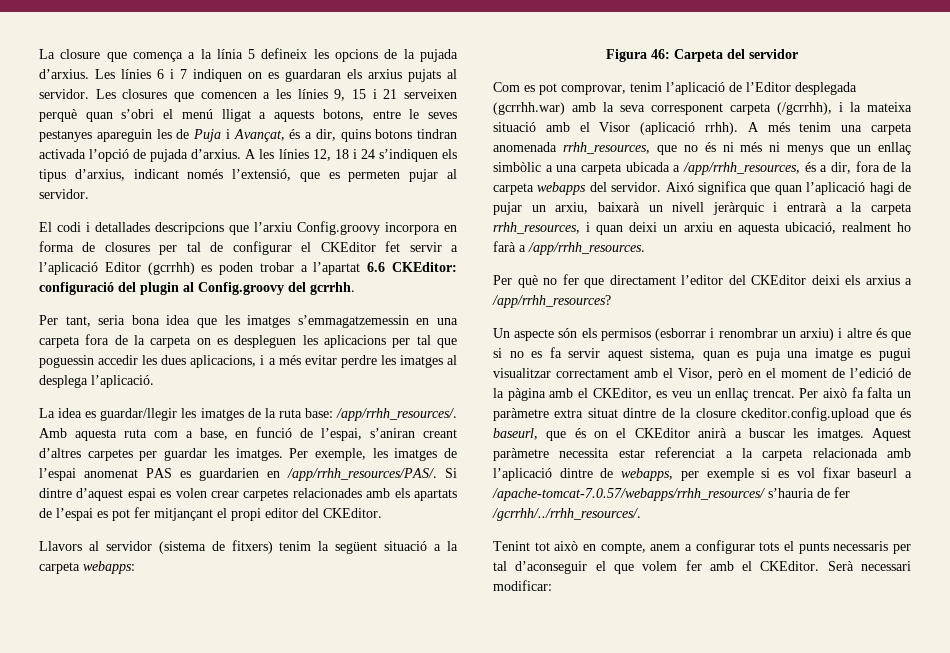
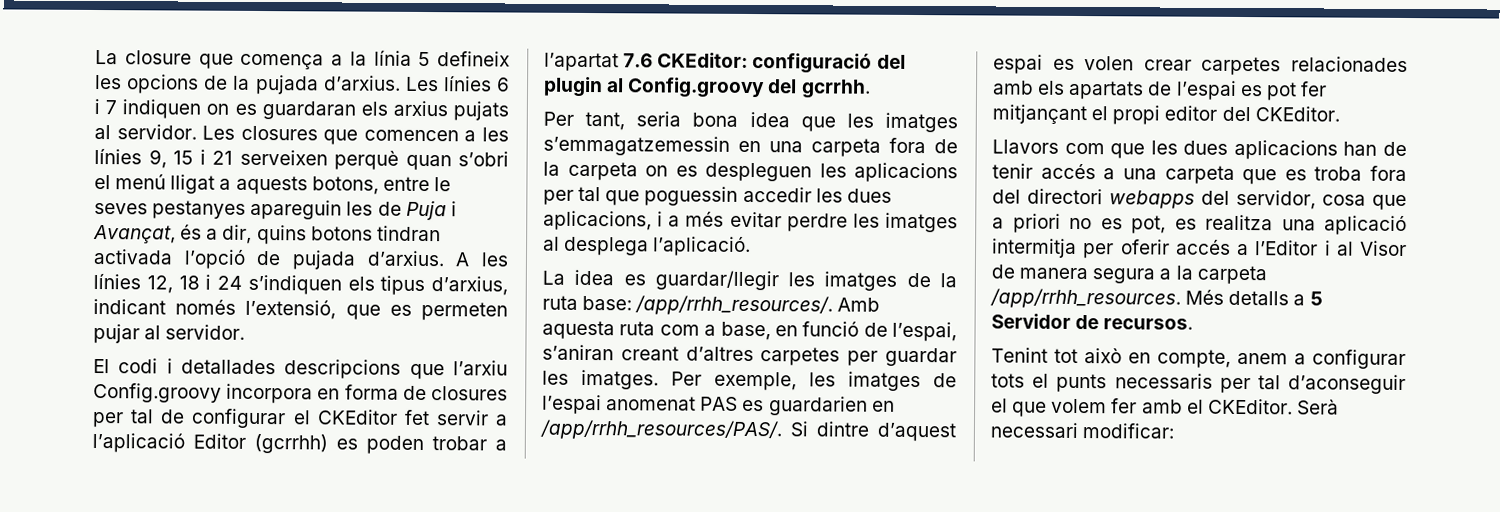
- El codi i detallades descripcions que l’arxiu Config.groovy incorpora en forma de closures per tal de configurar el CKEditor fet servir a l’aplicació Editor (gcrrhh) es poden trobar a l’apartat 6.6 CKEditor: configuració del plugin al Config.groovy del gcrrhh.
+ El codi i detallades descripcions que l’arxiu Config.groovy incorpora en forma de closures per tal de configurar el CKEditor fet servir a l’aplicació Editor (gcrrhh) es poden trobar a l’apartat 7.6 CKEditor: configuració del plugin al Config.groovy del gcrrhh.
- Llavors al servidor (sistema de fitxers) tenim la següent situació a la carpeta webapps:
- Figura 46: Carpeta del servidor
- Com es pot comprovar, tenim l’aplicació de l’Editor desplegada (gcrrhh.war) amb la seva corresponent carpeta (/gcrrhh), i la mateixa situació amb el Visor (aplicació rrhh). A més tenim una carpeta anomenada rrhh_resources, que no és ni més ni menys que un enllaç simbòlic a una carpeta ubicada a /app/rrhh_resources, és a dir, fora de la carpeta webapps del servidor. Aixó significa que quan l’aplicació hagi de pujar un arxiu, baixarà un nivell jeràrquic i entrarà a la carpeta rrhh_resources, i quan deixi un arxiu en aquesta ubicació, realment ho farà a /app/rrhh_resources.
- Per què no fer que directament l’editor del CKEditor deixi els arxius a /app/rrhh_resources?
- Un aspecte són els permisos (esborrar i renombrar un arxiu) i altre és que si no es fa servir aquest sistema, quan es puja una imatge es pugui visualitzar correctament amb el Visor, però en el moment de l’edició de la pàgina amb el CKEditor, es veu un enllaç trencat. Per això fa falta un paràmetre extra situat dintre de la closure ckeditor.config.upload que és baseurl, que és on el CKEditor anirà a buscar les imatges. Aquest paràmetre necessita estar referenciat a la carpeta relacionada amb l’aplicació dintre de webapps, per exemple si es vol fixar baseurl a /apache-tomcat-7.0.57/webapps/rrhh_resources/ s’hauria de fer /gcrrhh/../rrhh_resources/.
+ Llavors com que les dues aplicacions han de tenir accés a una carpeta que es troba fora del directori webapps del servidor, cosa que a priori no es pot, es realitza una aplicació intermitja per oferir accés a l’Editor i al Visor de manera segura a la carpeta /app/rrhh_resources. Més detalls a 5 Servidor de recursos.

